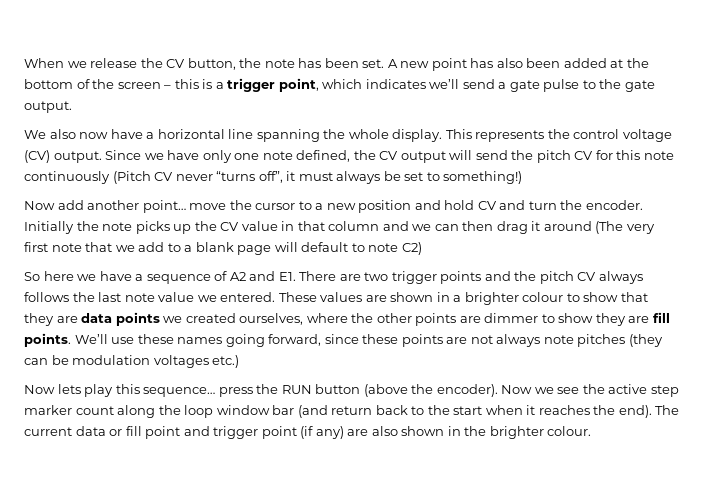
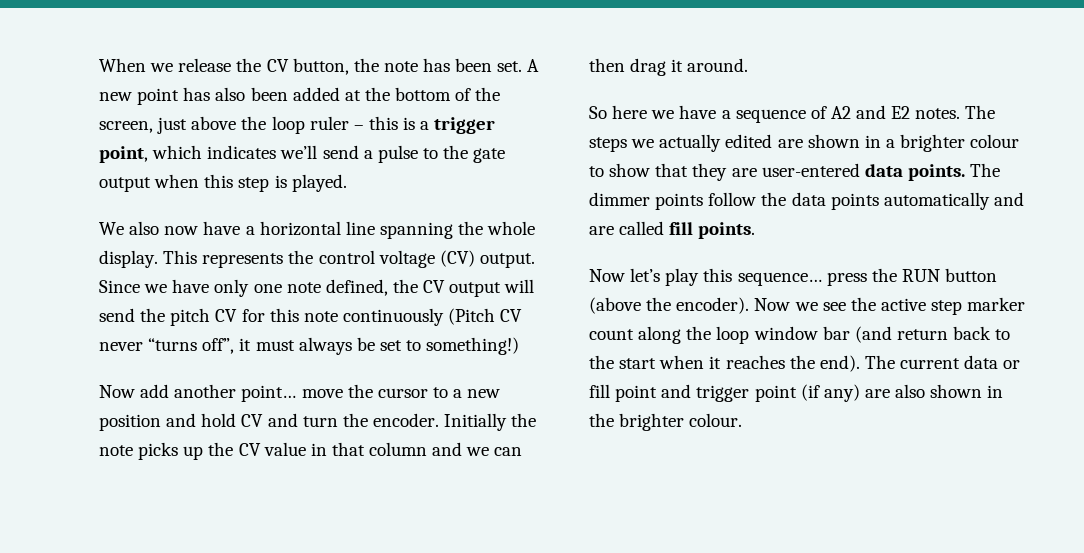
- A new point has also been added at the bottom of the screen – this is a trigger point, which indicates we’ll send a gate pulse to the gate output.
+ A new point has also been added at the bottom of the screen, just above the loop ruler – this is a trigger point, which indicates we’ll send a pulse to the gate output when this step is played.
- Initially the note picks up the CV value in that column and we can then drag it around (The very first note that we add to a blank page will default to note C2)
+ Initially the note picks up the CV value in that column and we can then drag it around.
- So here we have a sequence of A2 and E1. There are two trigger points and the pitch CV always follows the last note value we entered. These values are shown in a brighter colour to show that they are data points we created ourselves, where the other points are dimmer to show they are fill points. We’ll use these names going forward, since these points are not always note pitches (they can be modulation voltages etc.)
- Now lets play this sequence… press the RUN button (above the encoder).
+ So here we have a sequence of A2 and E2 notes. The steps we actually edited are shown in a brighter colour to show that they are user-entered data points. The dimmer points follow the data points automatically and are called fill points.
+ Now let’s play this sequence… press the RUN button (above the encoder).

